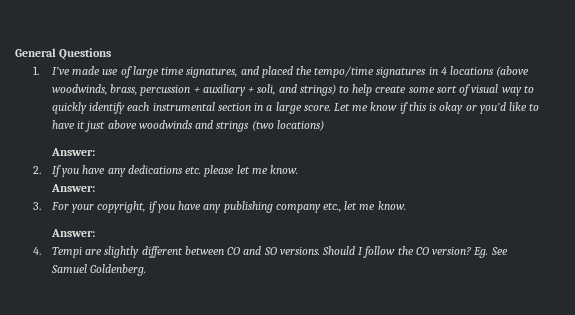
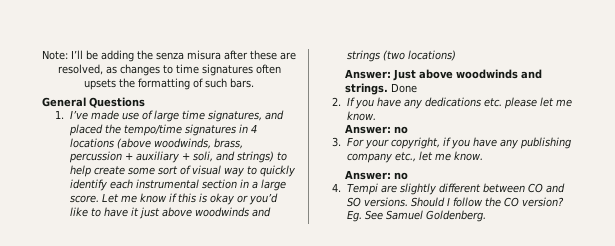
+ Note: I’ll be adding the senza misura after these are resolved, as changes to time signatures often upsets the formatting of such bars.
  Let me know if this is okay or you’d like to have it just above woodwinds and strings (two locations)
- Answer:
+ Answer: Just above woodwinds and strings. Done
  2. If you have any dedications etc. please let me know.
- Answer:
+ Answer: no
  3. For your copyright, if you have any publishing company etc., let me know.
- Answer:
+ Answer: no

